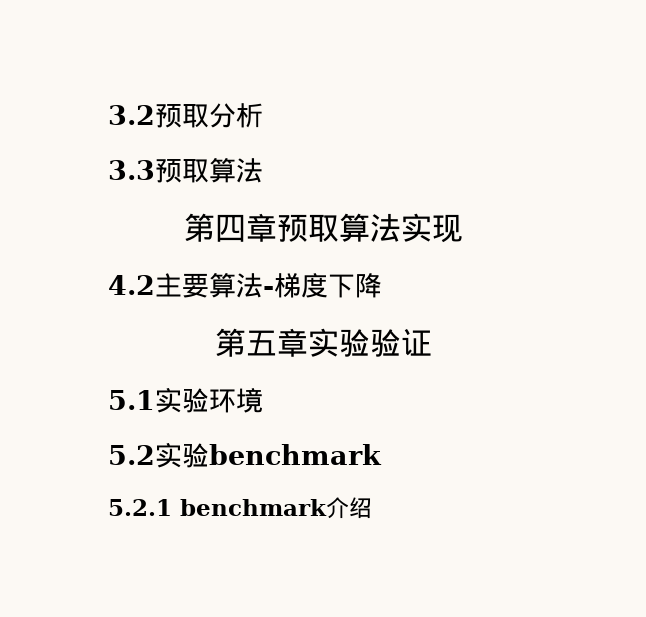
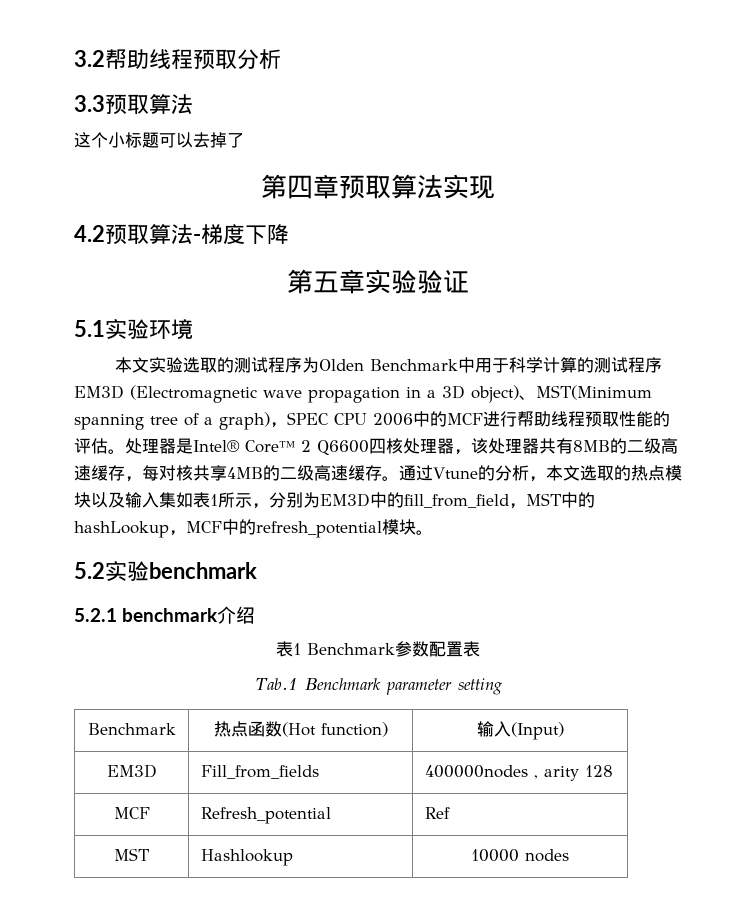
- 3.2预取分析
+ 3.2帮助线程预取分析
+ 这个小标题可以去掉了
- 4.2主要算法-梯度下降
+ 4.2预取算法-梯度下降
+ 本文实验选取的测试程序为Olden Benchmark中用于科学计算的测试程序EM3D (Electromagnetic wave propagation in a 3D object)、MST(Minimum spanning tree of a graph)，SPEC CPU 2006中的MCF进行帮助线程预取性能的评估。处理器是Intel® Core™ 2 Q6600四核处理器，该处理器共有8MB的二级高速缓存，每对核共享4MB的二级高速缓存。通过Vtune的分析，本文选取的热点模块以及输入集如表1所示，分别为EM3D中的fill_from_field，MST中的hashLookup，MCF中的refresh_potential模块。
+ 表1 Benchmark参数配置表
+ Tab.1 Benchmark parameter setting
+ Benchmark | 热点函数(Hot function) | 输入(Input)
+ EM3D | Fill_from_fields | 400000nodes , arity 128
+ MCF | Refresh_potential | Ref
+ MST | Hashlookup | 10000 nodes

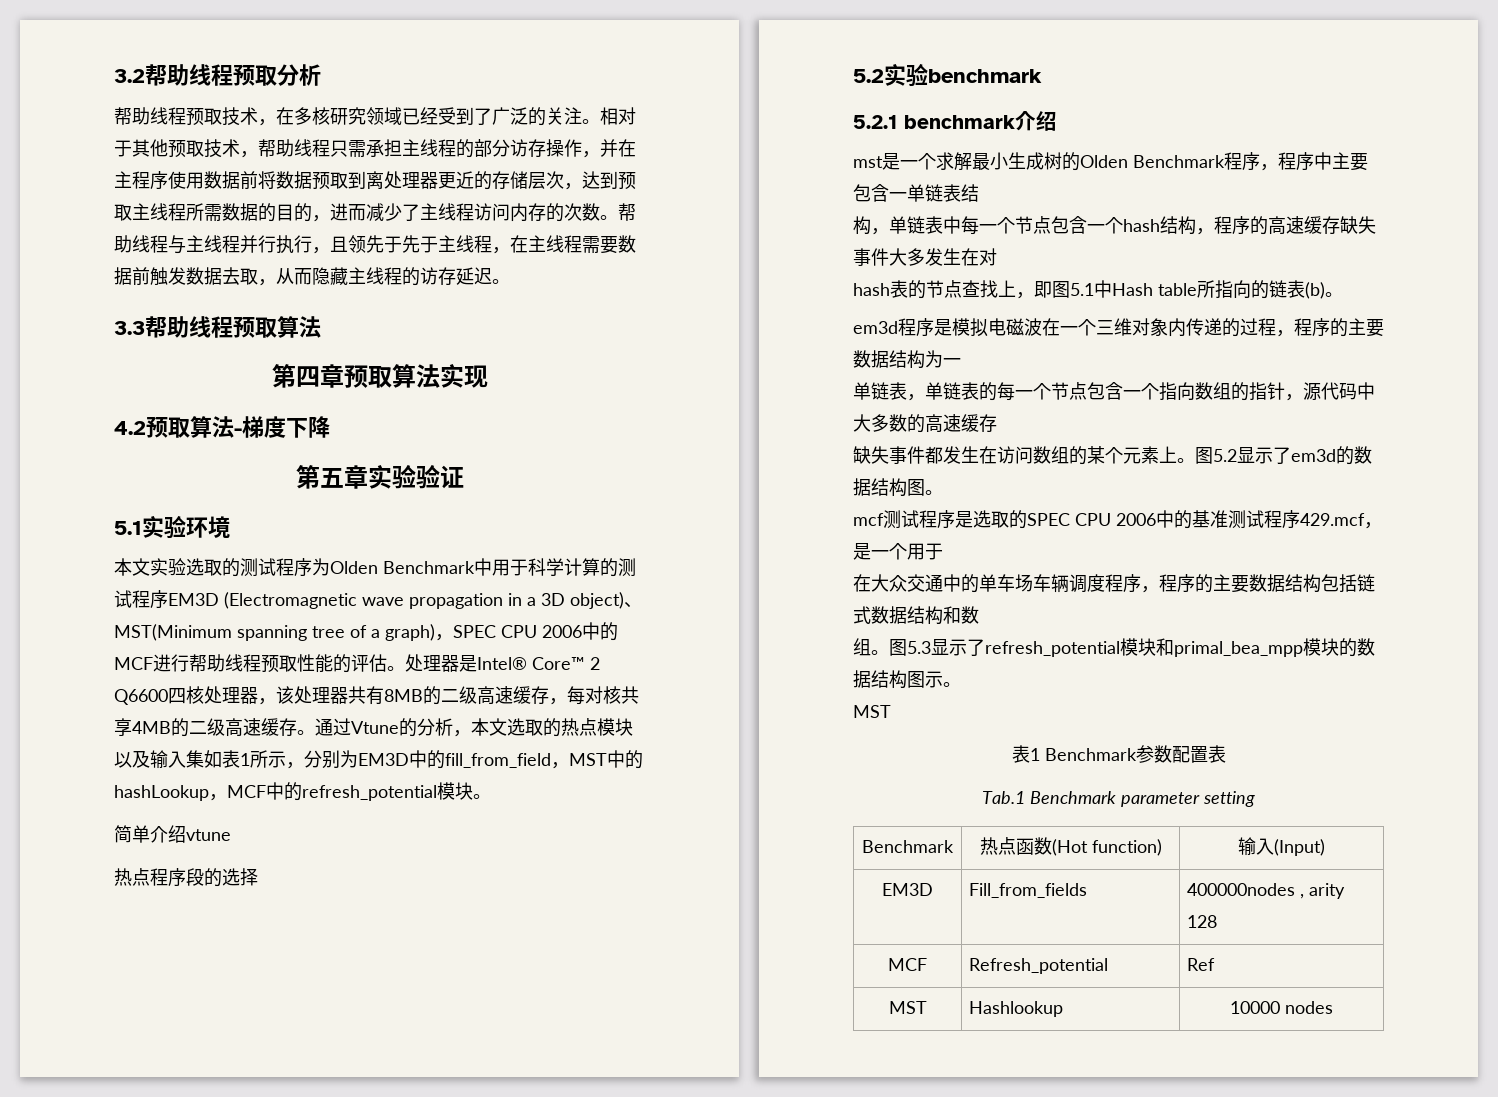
+ 帮助线程预取技术，在多核研究领域已经受到了广泛的关注。相对于其他预取技术，帮助线程只需承担主线程的部分访存操作，并在主程序使用数据前将数据预取到离处理器更近的存储层次，达到预取主线程所需数据的目的，进而减少了主线程访问内存的次数。帮助线程与主线程并行执行，且领先于先于主线程，在主线程需要数据前触发数据去取，从而隐藏主线程的访存延迟。
- 3.3预取算法
- 这个小标题可以去掉了
+ 3.3帮助线程预取算法
+ 简单介绍vtune
+ 热点程序段的选择
+ mst是一个求解最小生成树的Olden Benchmark程序，程序中主要包含一单链表结
+ 构，单链表中每一个节点包含一个hash结构，程序的高速缓存缺失事件大多发生在对
+ hash表的节点查找上，即图5.1中Hash table所指向的链表(b)。
+ em3d程序是模拟电磁波在一个三维对象内传递的过程，程序的主要数据结构为一
+ 单链表，单链表的每一个节点包含一个指向数组的指针，源代码中大多数的高速缓存
+ 缺失事件都发生在访问数组的某个元素上。图5.2显示了em3d的数据结构图。
+ mcf测试程序是选取的SPEC CPU 2006中的基准测试程序429.mcf，是一个用于
+ 在大众交通中的单车场车辆调度程序，程序的主要数据结构包括链式数据结构和数
+ 组。图5.3显示了refresh_potential模块和primal_bea_mpp模块的数据结构图示。
+ MST

